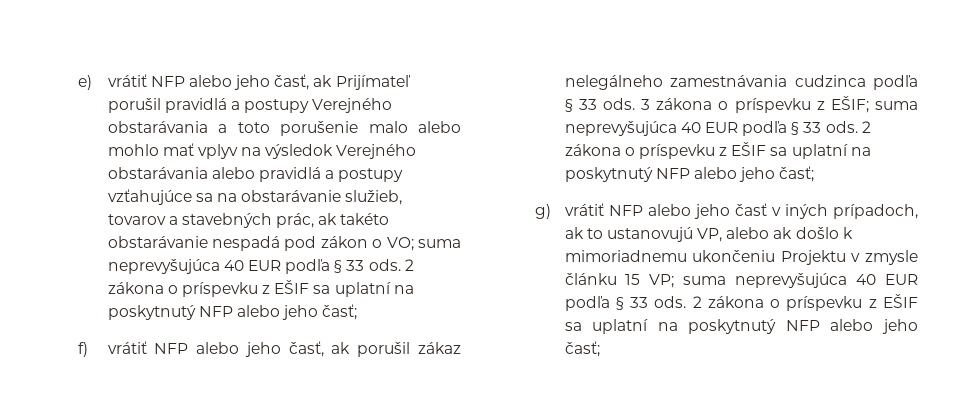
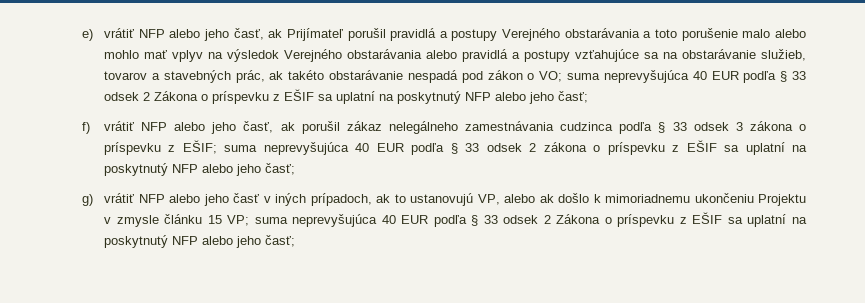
- e) vrátiť NFP alebo jeho časť, ak Prijímateľ porušil pravidlá a postupy Verejného obstarávania a toto porušenie malo alebo mohlo mať vplyv na výsledok Verejného obstarávania alebo pravidlá a postupy vzťahujúce sa na obstarávanie služieb, tovarov a stavebných prác, ak takéto obstarávanie nespadá pod zákon o VO; suma neprevyšujúca 40 EUR podľa § 33 ods. 2 zákona o príspevku z EŠIF sa uplatní na poskytnutý NFP alebo jeho časť;
+ e) vrátiť NFP alebo jeho časť, ak Prijímateľ porušil pravidlá a postupy Verejného obstarávania a toto porušenie malo alebo mohlo mať vplyv na výsledok Verejného obstarávania alebo pravidlá a postupy vzťahujúce sa na obstarávanie služieb, tovarov a stavebných prác, ak takéto obstarávanie nespadá pod zákon o VO; suma neprevyšujúca 40 EUR podľa § 33 odsek 2 Zákona o príspevku z EŠIF sa uplatní na poskytnutý NFP alebo jeho časť;
- f) vrátiť NFP alebo jeho časť, ak porušil zákaz nelegálneho zamestnávania cudzinca podľa § 33 ods. 3 zákona o príspevku z EŠIF; suma neprevyšujúca 40 EUR podľa § 33 ods. 2 zákona o príspevku z EŠIF sa uplatní na poskytnutý NFP alebo jeho časť;
+ f) vrátiť NFP alebo jeho časť, ak porušil zákaz nelegálneho zamestnávania cudzinca podľa § 33 odsek 3 zákona o príspevku z EŠIF; suma neprevyšujúca 40 EUR podľa § 33 odsek 2 zákona o príspevku z EŠIF sa uplatní na poskytnutý NFP alebo jeho časť;
- g) vrátiť NFP alebo jeho časť v iných prípadoch, ak to ustanovujú VP, alebo ak došlo k mimoriadnemu ukončeniu Projektu v zmysle článku 15 VP; suma neprevyšujúca 40 EUR podľa § 33 ods. 2 zákona o príspevku z EŠIF sa uplatní na poskytnutý NFP alebo jeho časť;
+ g) vrátiť NFP alebo jeho časť v iných prípadoch, ak to ustanovujú VP, alebo ak došlo k mimoriadnemu ukončeniu Projektu v zmysle článku 15 VP; suma neprevyšujúca 40 EUR podľa § 33 odsek 2 Zákona o príspevku z EŠIF sa uplatní na poskytnutý NFP alebo jeho časť;

